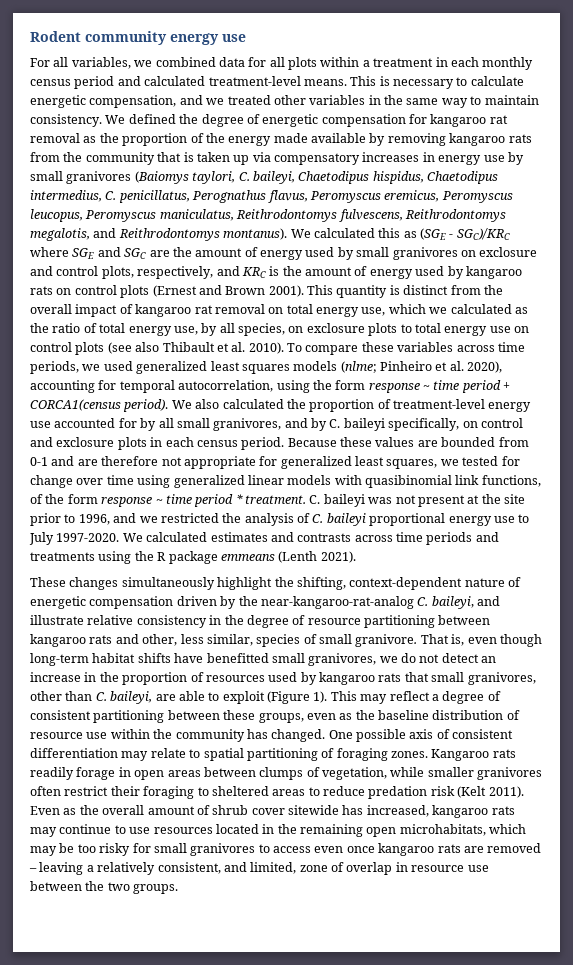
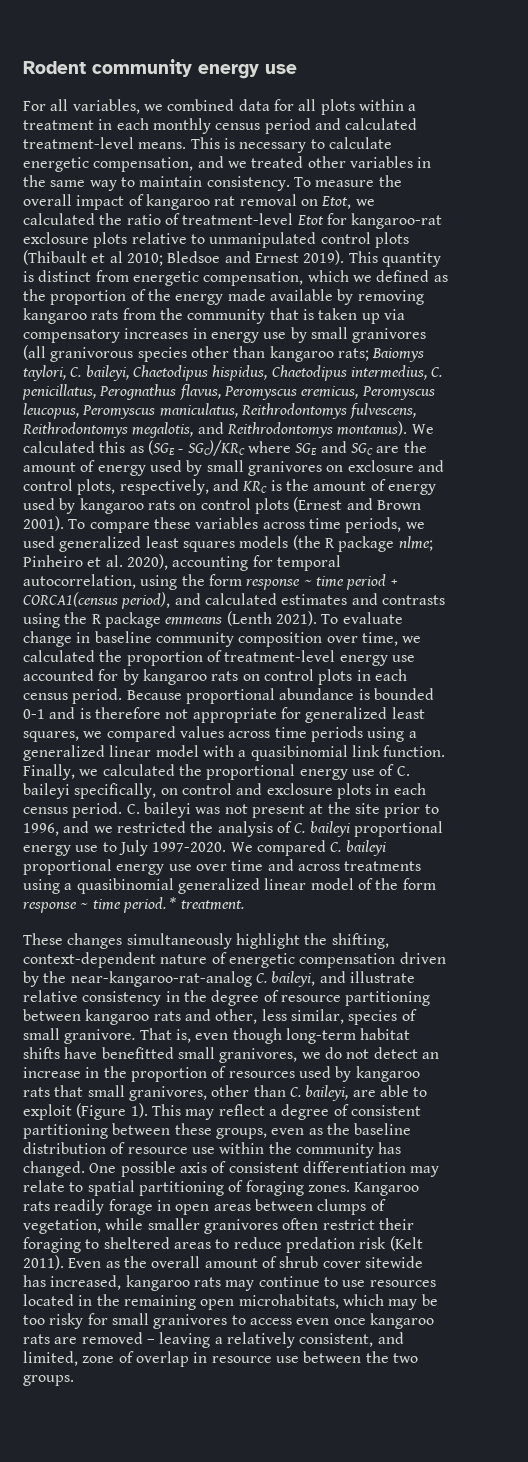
- We defined the degree of energetic compensation for kangaroo rat removal as the proportion of the energy made available by removing kangaroo rats from the community that is taken up via compensatory increases in energy use by small granivores (Baiomys taylori, C. baileyi, Chaetodipus hispidus, Chaetodipus intermedius, C. penicillatus, Perognathus flavus, Peromyscus eremicus, Peromyscus leucopus, Peromyscus maniculatus, Reithrodontomys fulvescens, Reithrodontomys megalotis, and Reithrodontomys montanus).
+ To measure the overall impact of kangaroo rat removal on Etot, we calculated the ratio of treatment-level Etot for kangaroo-rat exclosure plots relative to unmanipulated control plots (Thibault et al 2010; Bledsoe and Ernest 2019). This quantity is distinct from energetic compensation, which we defined as the proportion of the energy made available by removing kangaroo rats from the community that is taken up via compensatory increases in energy use by small granivores (all granivorous species other than kangaroo rats; Baiomys taylori, C. baileyi, Chaetodipus hispidus, Chaetodipus intermedius, C. penicillatus, Perognathus flavus, Peromyscus eremicus, Peromyscus leucopus, Peromyscus maniculatus, Reithrodontomys fulvescens, Reithrodontomys megalotis, and Reithrodontomys montanus).
- This quantity is distinct from the overall impact of kangaroo rat removal on total energy use, which we calculated as the ratio of total energy use, by all species, on exclosure plots to total energy use on control plots (see also Thibault et al. 2010).
- To compare these variables across time periods, we used generalized least squares models (nlme; Pinheiro et al. 2020), accounting for temporal autocorrelation, using the form response ~ time period + CORCA1(census period). We also calculated the proportion of treatment-level energy use accounted for by all small granivores, and by C. baileyi specifically, on control and exclosure plots in each census period.
+ To compare these variables across time periods, we used generalized least squares models (the R package nlme; Pinheiro et al. 2020), accounting for temporal autocorrelation, using the form response ~ time period + CORCA1(census period), and calculated estimates and contrasts using the R package emmeans (Lenth 2021). To evaluate change in baseline community composition over time, we calculated the proportion of treatment-level energy use accounted for by kangaroo rats on control plots in each census period. Because proportional abundance is bounded 0-1 and is therefore not appropriate for generalized least squares, we compared values across time periods using a generalized linear model with a quasibinomial link function. Finally, we calculated the proportional energy use of C. baileyi specifically, on control and exclosure plots in each census period.
- Because these values are bounded from 0-1 and are therefore not appropriate for generalized least squares, we tested for change over time using generalized linear models with quasibinomial link functions, of the form response ~ time period * treatment.
- We calculated estimates and contrasts across time periods and treatments using the R package emmeans (Lenth 2021).
+ We compared C. baileyi proportional energy use over time and across treatments using a quasibinomial generalized linear model of the form response ~ time period. * treatment.

